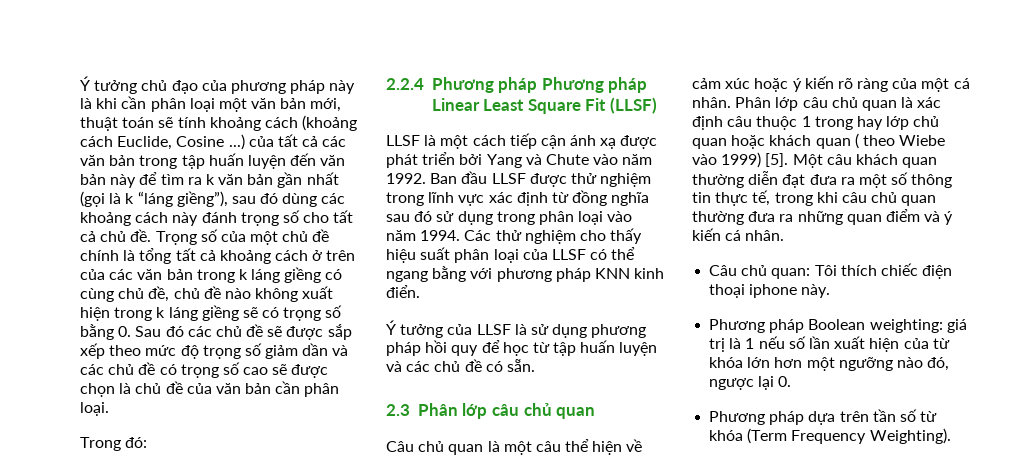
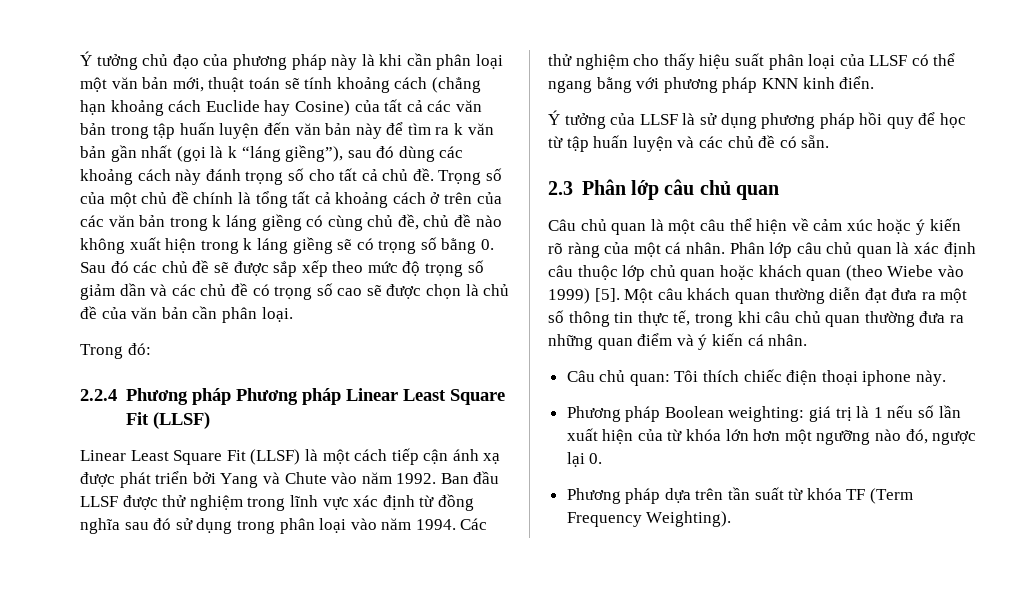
- Ý tưởng chủ đạo của phương pháp này là khi cần phân loại một văn bản mới, thuật toán sẽ tính khoảng cách (khoảng cách Euclide, Cosine ...) của tất cả các văn bản trong tập huấn luyện đến văn bản này để tìm ra k văn bản gần nhất (gọi là k “láng giềng”), sau đó dùng các khoảng cách này đánh trọng số cho tất cả chủ đề.
+ Ý tưởng chủ đạo của phương pháp này là khi cần phân loại một văn bản mới, thuật toán sẽ tính khoảng cách (chẳng hạn khoảng cách Euclide hay Cosine) của tất cả các văn bản trong tập huấn luyện đến văn bản này để tìm ra k văn bản gần nhất (gọi là k “láng giềng”), sau đó dùng các khoảng cách này đánh trọng số cho tất cả chủ đề.
- LLSF là một cách tiếp cận ánh xạ được phát triển bởi Yang và Chute vào năm 1992.
+ Linear Least Square Fit (LLSF) là một cách tiếp cận ánh xạ được phát triển bởi Yang và Chute vào năm 1992.
- Phân lớp câu chủ quan là xác định câu thuộc 1 trong hay lớp chủ quan hoặc khách quan ( theo Wiebe vào 1999) [5].
+ Phân lớp câu chủ quan là xác định câu thuộc lớp chủ quan hoặc khách quan (theo Wiebe vào 1999) [5].
- Phương pháp dựa trên tần số từ khóa (Term Frequency Weighting).
+ Phương pháp dựa trên tần suất từ khóa TF (Term Frequency Weighting).

